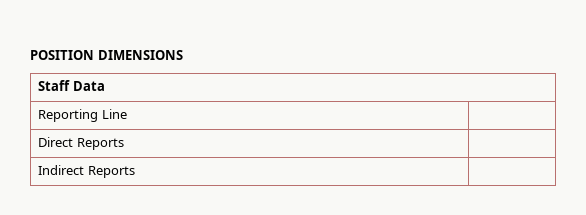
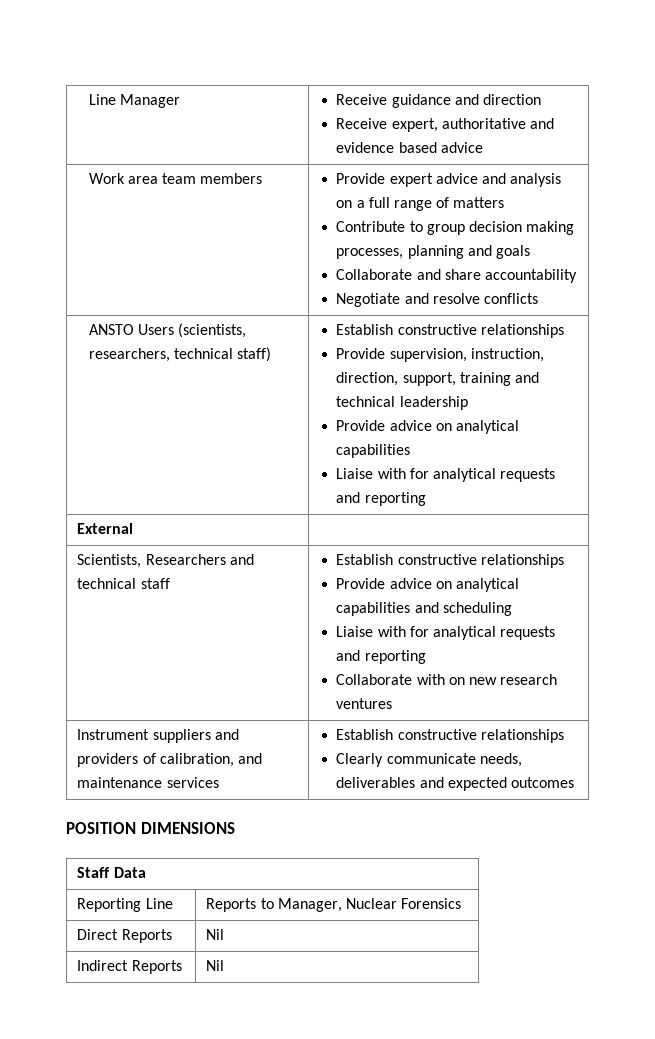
+ Line Manager | Receive guidance and direction
+ Receive expert, authoritative and evidence based advice
+ Work area team members | Provide expert advice and analysis on a full range of matters
+ Contribute to group decision making processes, planning and goals
+ Collaborate and share accountability
+ Negotiate and resolve conflicts
+ ANSTO Users (scientists, researchers, technical staff) | Establish constructive relationships
+ Provide supervision, instruction, direction, support, training and technical leadership
+ Provide advice on analytical capabilities
+ Liaise with for analytical requests and reporting
+ External |
+ Scientists, Researchers and technical staff | Establish constructive relationships
+ Provide advice on analytical capabilities and scheduling
+ Liaise with for analytical requests and reporting
+ Collaborate with on new research ventures
+ Instrument suppliers and providers of calibration, and maintenance services | Establish constructive relationships
+ Clearly communicate needs, deliverables and expected outcomes
- Reporting Line |
+ Reporting Line | Reports to Manager, Nuclear Forensics
- Direct Reports |
+ Direct Reports | Nil
- Indirect Reports |
+ Indirect Reports | Nil

